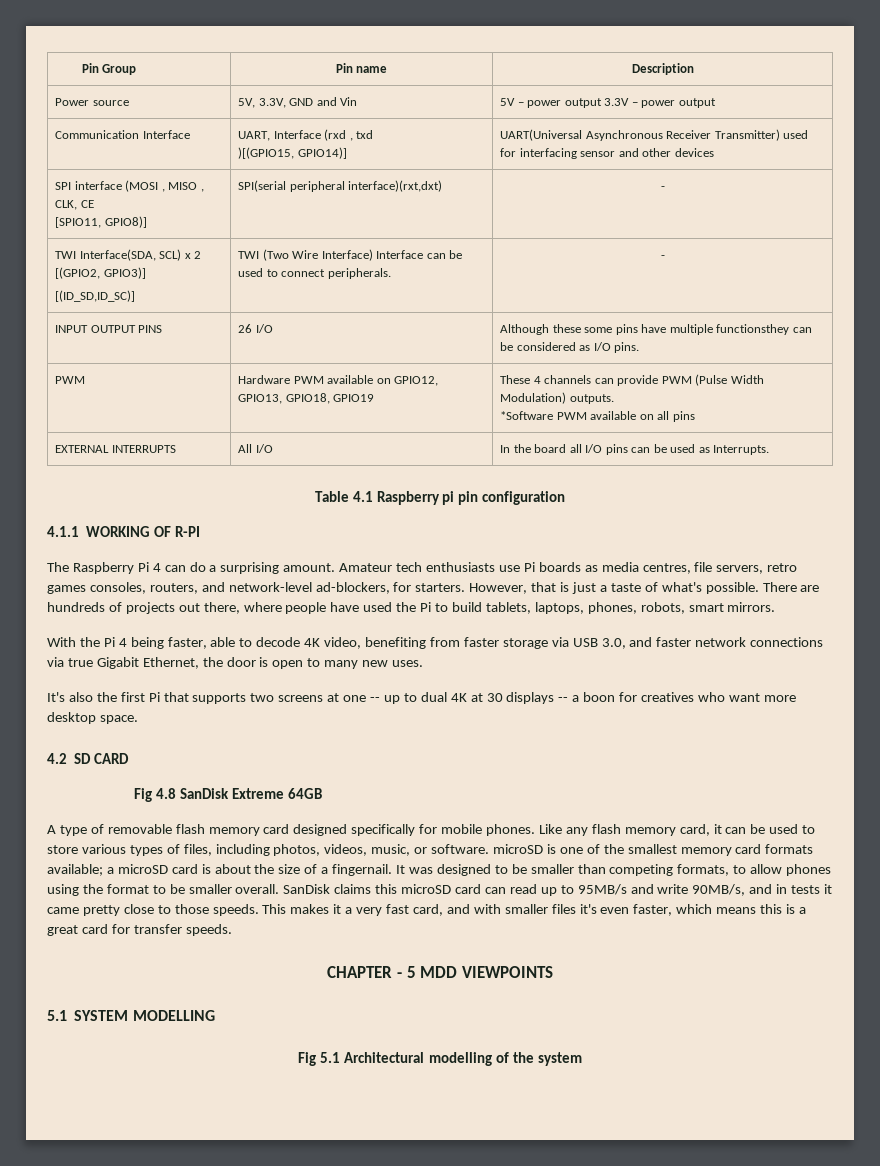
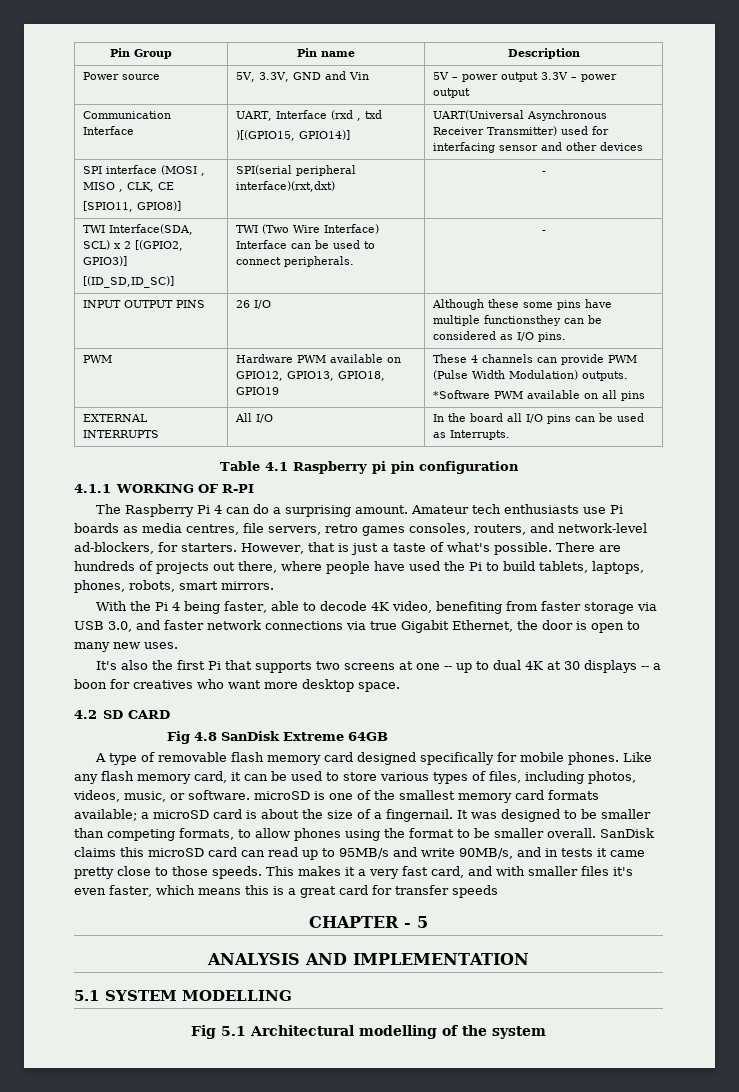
- This makes it a very fast card, and with smaller files it's even faster, which means this is a great card for transfer speeds.
+ This makes it a very fast card, and with smaller files it's even faster, which means this is a great card for transfer speeds
- CHAPTER - 5 MDD VIEWPOINTS
+ CHAPTER - 5
+ ANALYSIS AND IMPLEMENTATION

